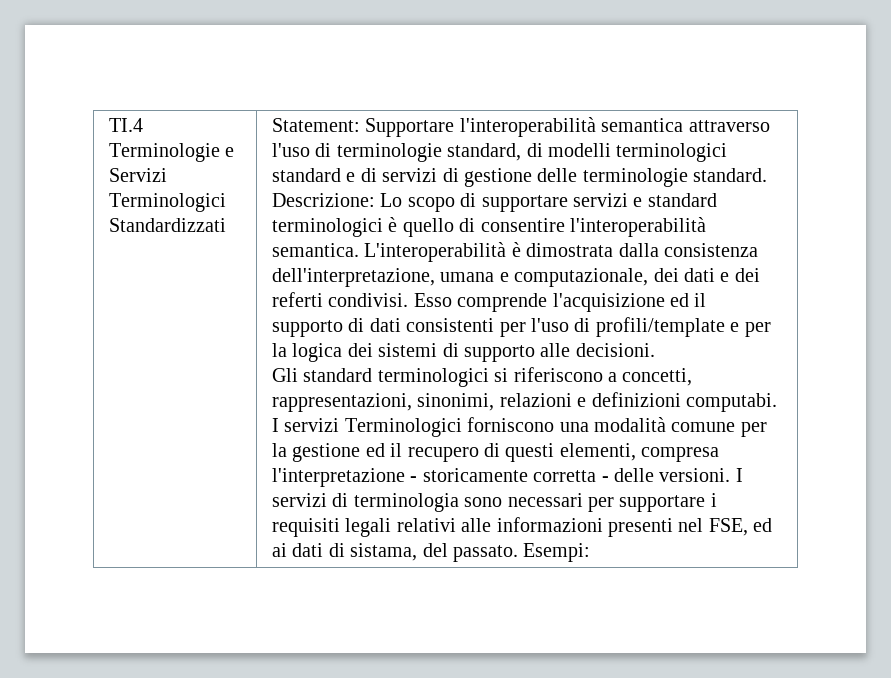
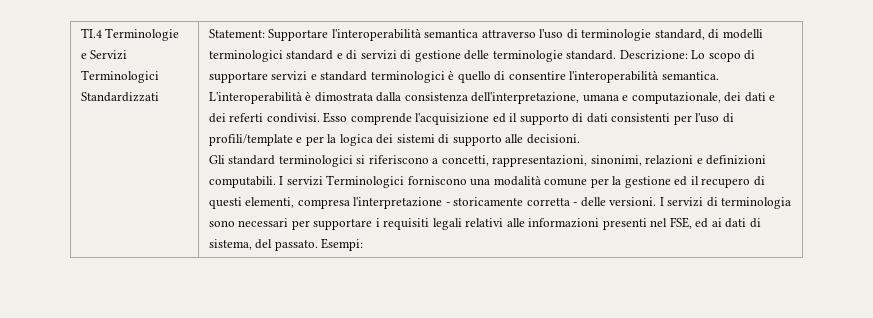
- Gli standard terminologici si riferiscono a concetti, rappresentazioni, sinonimi, relazioni e definizioni computabi.
+ Gli standard terminologici si riferiscono a concetti, rappresentazioni, sinonimi, relazioni e definizioni computabili.
- I servizi di terminologia sono necessari per supportare i requisiti legali relativi alle informazioni presenti nel FSE, ed ai dati di sistama, del passato.
+ I servizi di terminologia sono necessari per supportare i requisiti legali relativi alle informazioni presenti nel FSE, ed ai dati di sistema, del passato.

